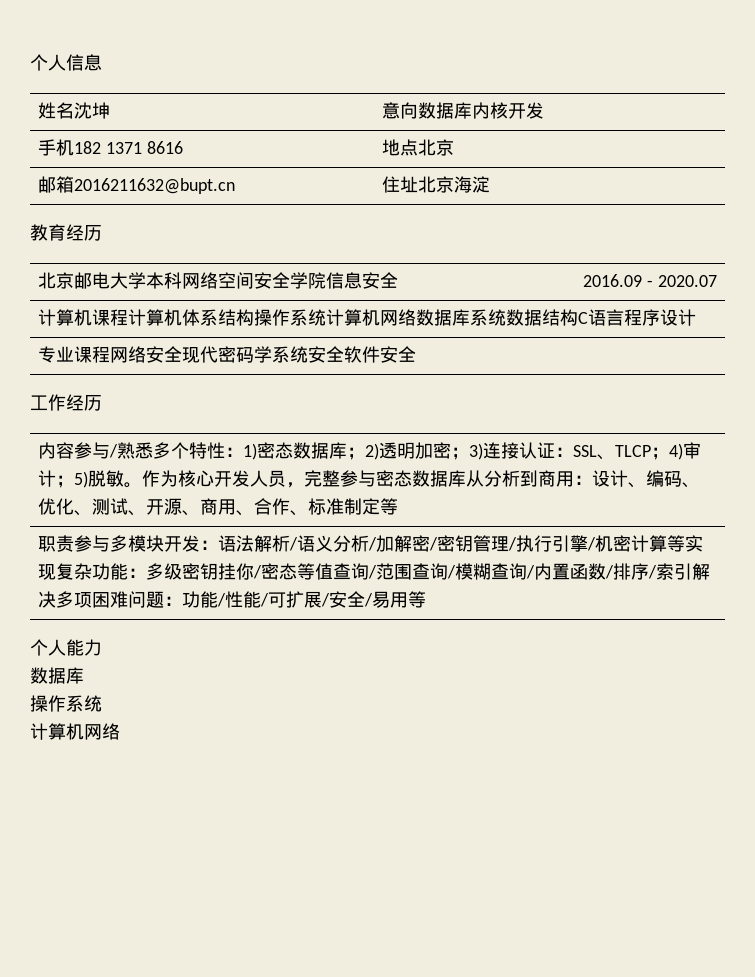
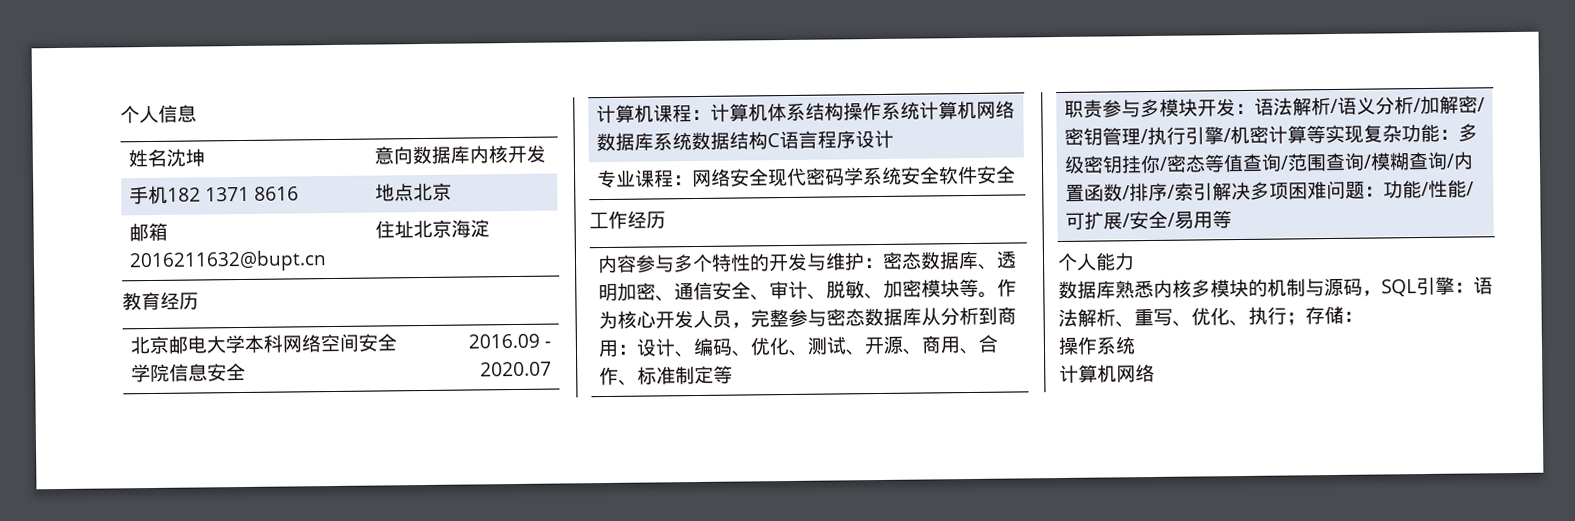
- 计算机课程计算机体系结构操作系统计算机网络数据库系统数据结构C语言程序设计
+ 计算机课程：计算机体系结构操作系统计算机网络数据库系统数据结构C语言程序设计
- 专业课程网络安全现代密码学系统安全软件安全
+ 专业课程：网络安全现代密码学系统安全软件安全
- 内容参与/熟悉多个特性：1)密态数据库；2)透明加密；3)连接认证：SSL、TLCP；4)审计；5)脱敏。
+ 内容参与多个特性的开发与维护：密态数据库、透明加密、通信安全、审计、脱敏、加密模块等。
  个人能力
- 数据库
+ 数据库熟悉内核多模块的机制与源码，SQL引擎：语法解析、重写、优化、执行；存储：

